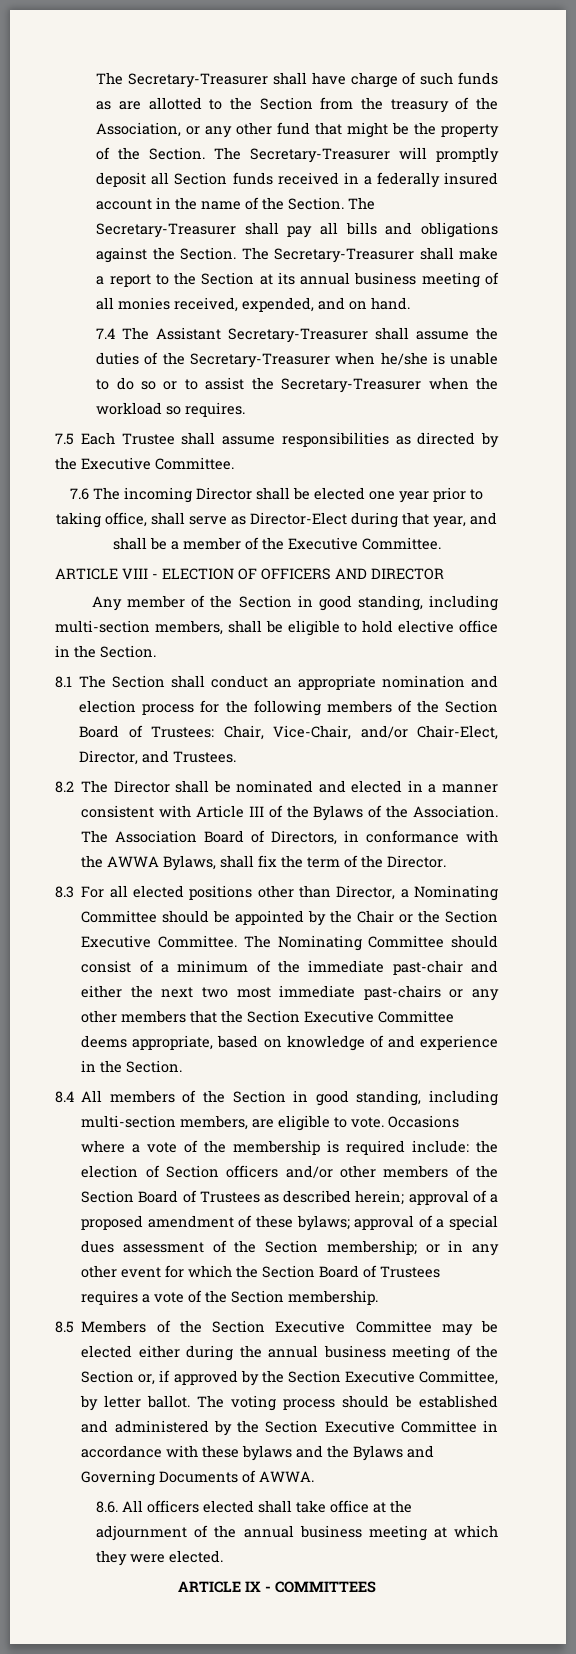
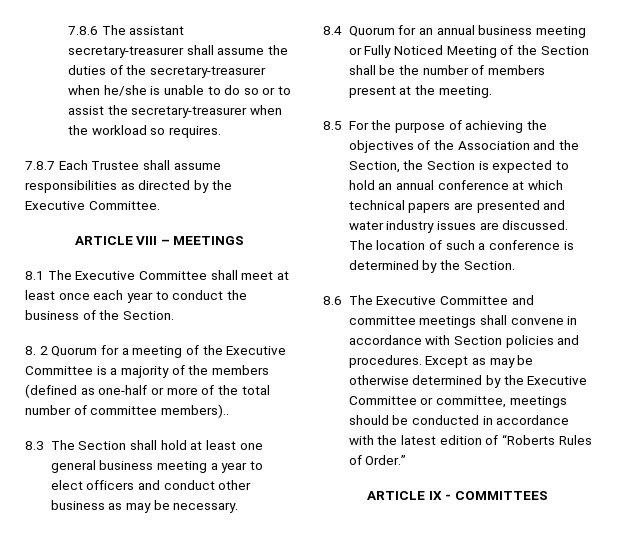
- The Secretary-Treasurer shall have charge of such funds as are allotted to the Section from the treasury of the Association, or any other fund that might be the property of the Section. The Secretary-Treasurer will promptly deposit all Section funds received in a federally insured account in the name of the Section. The Secretary-Treasurer shall pay all bills and obligations against the Section. The Secretary-Treasurer shall make a report to the Section at its annual business meeting of all monies received, expended, and on hand.
- 7.4 The Assistant Secretary-Treasurer shall assume the duties of the Secretary-Treasurer when he/she is unable to do so or to assist the Secretary-Treasurer when the workload so requires.
+ 7.8.6 The assistant secretary-treasurer shall assume the duties of the secretary-treasurer when he/she is unable to do so or to assist the secretary-treasurer when the workload so requires.
- 7.5 Each Trustee shall assume responsibilities as directed by the Executive Committee.
+ 7.8.7 Each Trustee shall assume responsibilities as directed by the Executive Committee.
- 7.6 The incoming Director shall be elected one year prior to taking office, shall serve as Director-Elect during that year, and shall be a member of the Executive Committee.
- ARTICLE VIII - ELECTION OF OFFICERS AND DIRECTOR
- Any member of the Section in good standing, including multi-section members, shall be eligible to hold elective office in the Section.
- 8.1 The Section shall conduct an appropriate nomination and election process for the following members of the Section Board of Trustees: Chair, Vice-Chair, and/or Chair-Elect, Director, and Trustees.
- 8.2 The Director shall be nominated and elected in a manner consistent with Article III of the Bylaws of the Association. The Association Board of Directors, in conformance with the AWWA Bylaws, shall fix the term of the Director.
- 8.3 For all elected positions other than Director, a Nominating Committee should be appointed by the Chair or the Section Executive Committee. The Nominating Committee should consist of a minimum of the immediate past-chair and either the next two most immediate past-chairs or any other members that the Section Executive Committee deems appropriate, based on knowledge of and experience in the Section.
- 8.4 All members of the Section in good standing, including multi-section members, are eligible to vote. Occasions where a vote of the membership is required include: the election of Section officers and/or other members of the Section Board of Trustees as described herein; approval of a proposed amendment of these bylaws; approval of a special dues assessment of the Section membership; or in any other event for which the Section Board of Trustees requires a vote of the Section membership.
- 8.5 Members of the Section Executive Committee may be elected either during the annual business meeting of the Section or, if approved by the Section Executive Committee, by letter ballot. The voting process should be established and administered by the Section Executive Committee in accordance with these bylaws and the Bylaws and Governing Documents of AWWA.
- 8.6. All officers elected shall take office at the adjournment of the annual business meeting at which they were elected.
+ ARTICLE VIII – MEETINGS
+ 8.1 The Executive Committee shall meet at least once each year to conduct the business of the Section.
+ 8. 2 Quorum for a meeting of the Executive Committee is a majority of the members (defined as one-half or more of the total number of committee members)..
+ 8.3 The Section shall hold at least one general business meeting a year to elect officers and conduct other business as may be necessary.
+ 8.4 Quorum for an annual business meeting or Fully Noticed Meeting of the Section shall be the number of members present at the meeting.
+ 8.5 For the purpose of achieving the objectives of the Association and the Section, the Section is expected to hold an annual conference at which technical papers are presented and water industry issues are discussed. The location of such a conference is determined by the Section.
+ 8.6 The Executive Committee and committee meetings shall convene in accordance with Section policies and procedures. Except as may be otherwise determined by the Executive Committee or committee, meetings should be conducted in accordance with the latest edition of “Roberts Rules of Order.”

